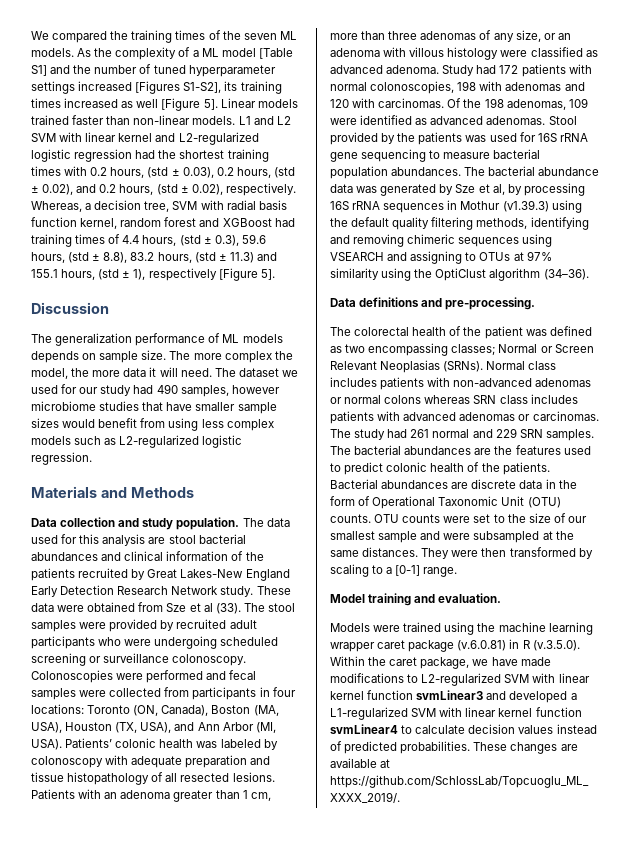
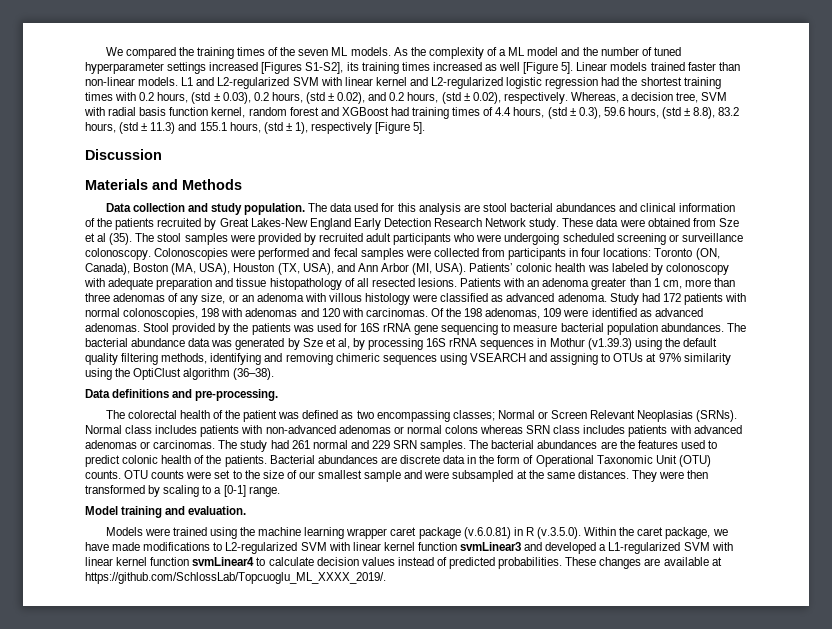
- As the complexity of a ML model [Table S1] and the number of tuned hyperparameter settings increased [Figures S1-S2], its training times increased as well [Figure 5].
+ As the complexity of a ML model and the number of tuned hyperparameter settings increased [Figures S1-S2], its training times increased as well [Figure 5].
- L1 and L2 SVM with linear kernel and L2-regularized logistic regression had the shortest training times with 0.2 hours, (std ± 0.03), 0.2 hours, (std ± 0.02), and 0.2 hours, (std ± 0.02), respectively.
+ L1 and L2-regularized SVM with linear kernel and L2-regularized logistic regression had the shortest training times with 0.2 hours, (std ± 0.03), 0.2 hours, (std ± 0.02), and 0.2 hours, (std ± 0.02), respectively.
- The generalization performance of ML models depends on sample size. The more complex the model, the more data it will need. The dataset we used for our study had 490 samples, however microbiome studies that have smaller sample sizes would benefit from using less complex models such as L2-regularized logistic regression.
- These data were obtained from Sze et al (33).
+ These data were obtained from Sze et al (35).
- The bacterial abundance data was generated by Sze et al, by processing 16S rRNA sequences in Mothur (v1.39.3) using the default quality filtering methods, identifying and removing chimeric sequences using VSEARCH and assigning to OTUs at 97% similarity using the OptiClust algorithm (34–36).
+ The bacterial abundance data was generated by Sze et al, by processing 16S rRNA sequences in Mothur (v1.39.3) using the default quality filtering methods, identifying and removing chimeric sequences using VSEARCH and assigning to OTUs at 97% similarity using the OptiClust algorithm (36–38).

